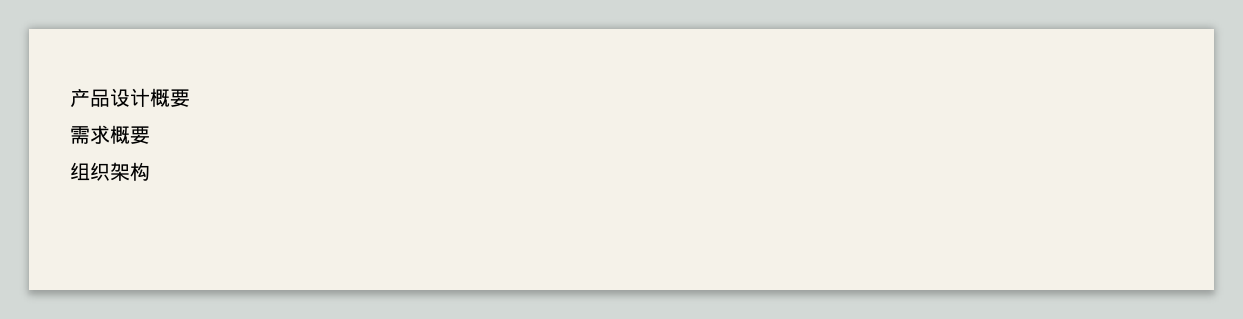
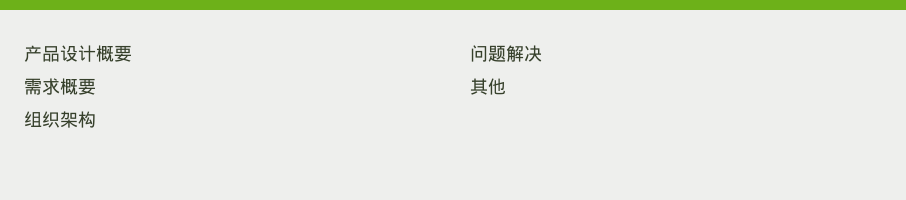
+ 问题解决
+ 其他

